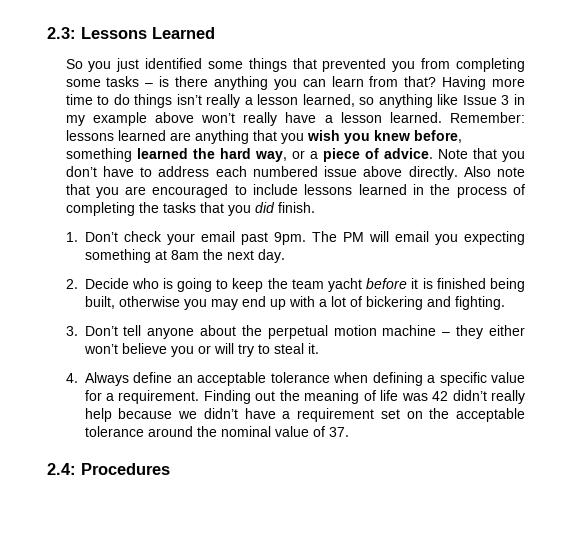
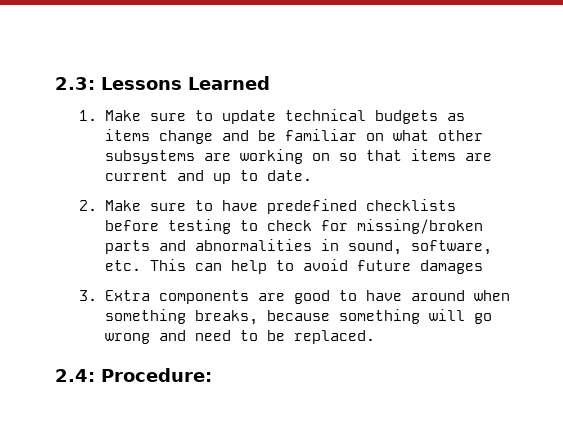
- So you just identified some things that prevented you from completing some tasks – is there anything you can learn from that? Having more time to do things isn’t really a lesson learned, so anything like Issue 3 in my example above won’t really have a lesson learned. Remember: lessons learned are anything that you wish you knew before, something learned the hard way, or a piece of advice. Note that you don’t have to address each numbered issue above directly. Also note that you are encouraged to include lessons learned in the process of completing the tasks that you did finish.
- 1. Don’t check your email past 9pm. The PM will email you expecting something at 8am the next day.
- 2. Decide who is going to keep the team yacht before it is finished being built, otherwise you may end up with a lot of bickering and fighting.
- 3. Don’t tell anyone about the perpetual motion machine – they either won’t believe you or will try to steal it.
- 4. Always define an acceptable tolerance when defining a specific value for a requirement. Finding out the meaning of life was 42 didn’t really help because we didn’t have a requirement set on the acceptable tolerance around the nominal value of 37.
+ 1. Make sure to update technical budgets as items change and be familiar on what other subsystems are working on so that items are current and up to date.
+ 2. Make sure to have predefined checklists before testing to check for missing/broken parts and abnormalities in sound, software, etc. This can help to avoid future damages
+ 3. Extra components are good to have around when something breaks, because something will go wrong and need to be replaced.
- 2.4: Procedures
+ 2.4: Procedure:

